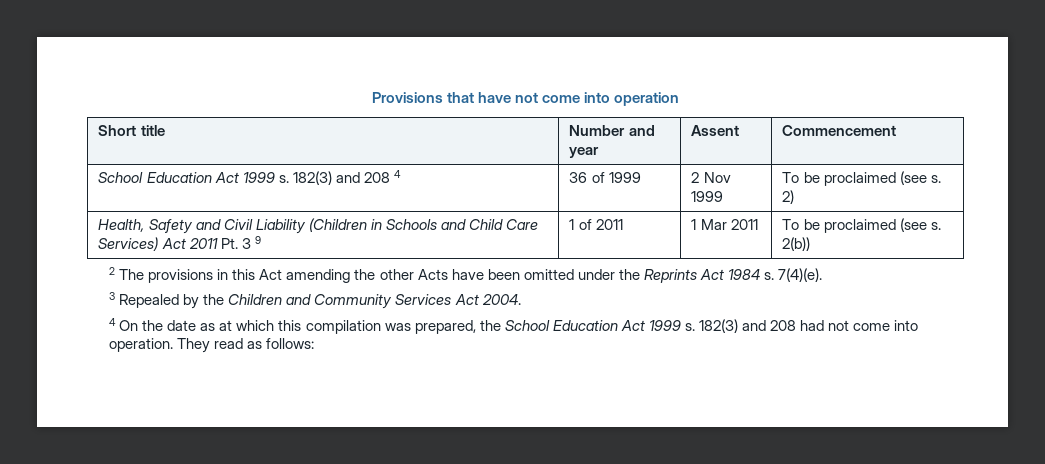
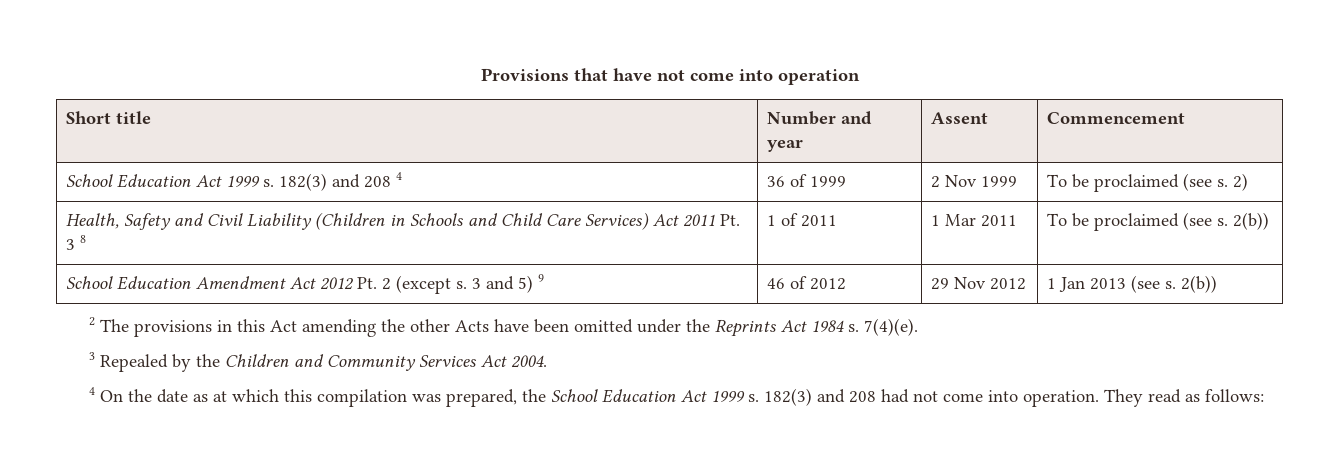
- Health, Safety and Civil Liability (Children in Schools and Child Care Services) Act 2011 Pt. 3 9 | 1 of 2011 | 1 Mar 2011 | To be proclaimed (see s. 2(b))
+ Health, Safety and Civil Liability (Children in Schools and Child Care Services) Act 2011 Pt. 3 8 | 1 of 2011 | 1 Mar 2011 | To be proclaimed (see s. 2(b))
+ School Education Amendment Act 2012 Pt. 2 (except s. 3 and 5) 9 | 46 of 2012 | 29 Nov 2012 | 1 Jan 2013 (see s. 2(b))

